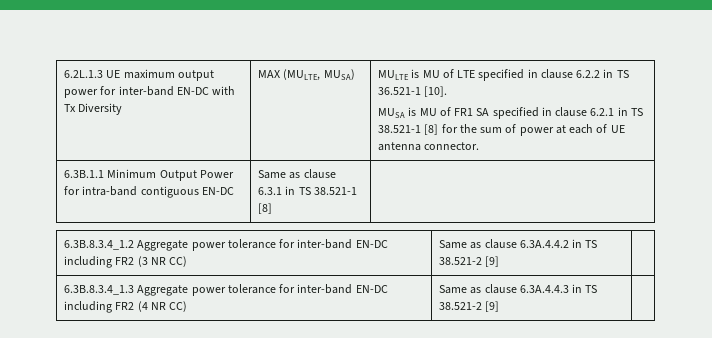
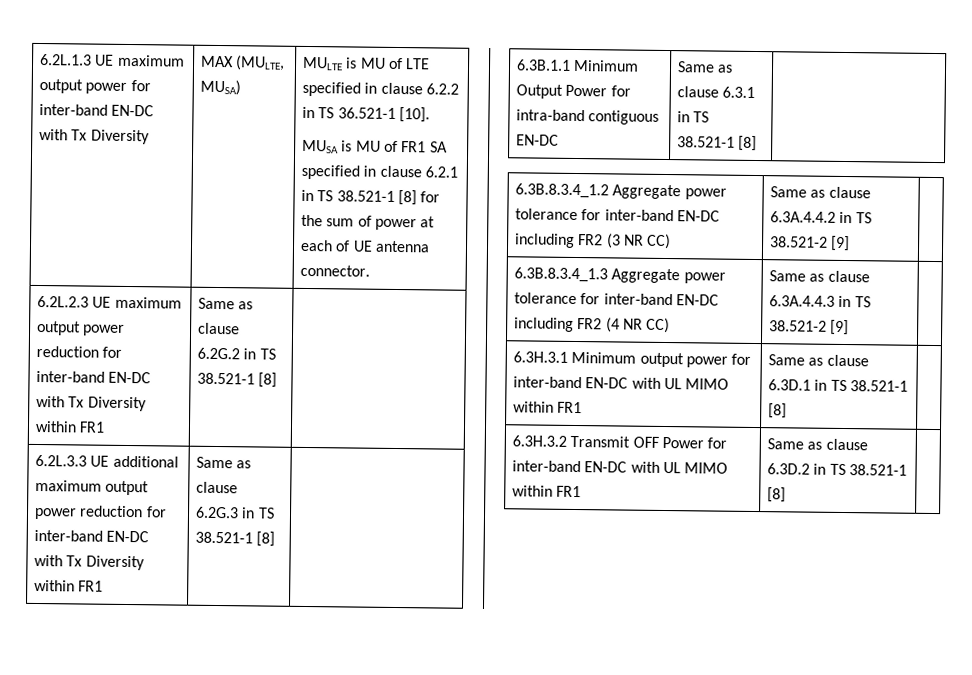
+ 6.2L.2.3 UE maximum output power reduction for inter-band EN-DC with Tx Diversity within FR1 | Same as clause 6.2G.2 in TS 38.521-1 [8] |
+ 6.2L.3.3 UE additional maximum output power reduction for inter-band EN-DC with Tx Diversity within FR1 | Same as clause 6.2G.3 in TS 38.521-1 [8] |
+ 6.3H.3.1 Minimum output power for inter-band EN-DC with UL MIMO within FR1 | Same as clause 6.3D.1 in TS 38.521-1 [8] |
+ 6.3H.3.2 Transmit OFF Power for inter-band EN-DC with UL MIMO within FR1 | Same as clause 6.3D.2 in TS 38.521-1 [8] |

